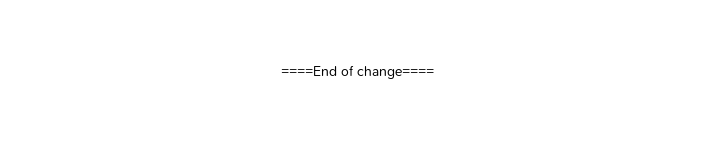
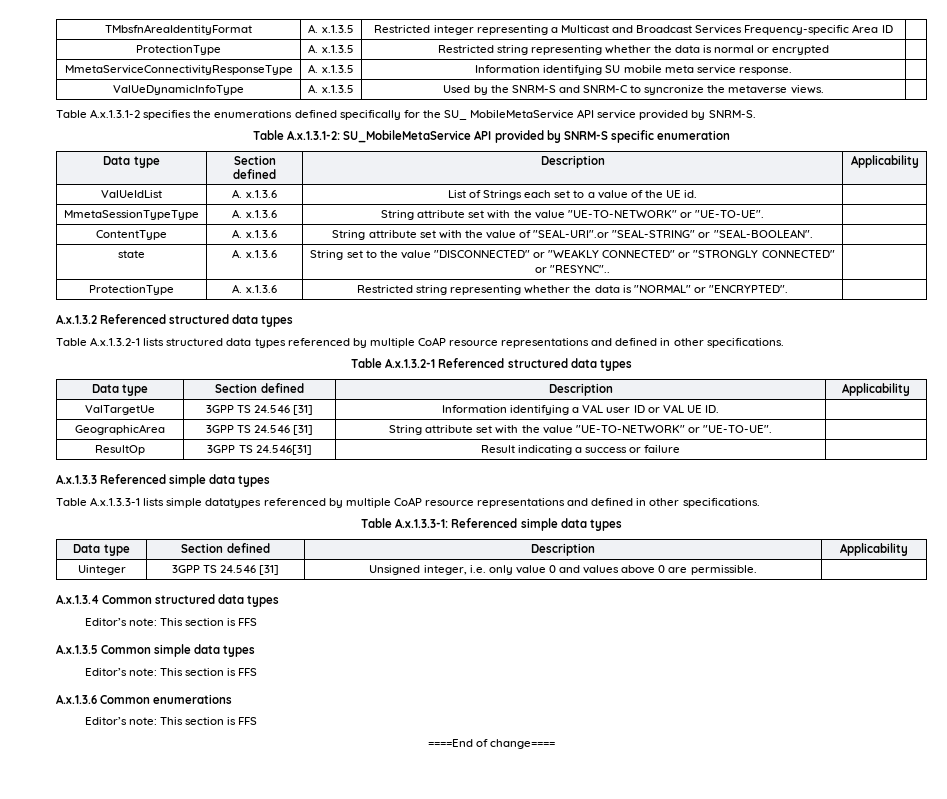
+ TMbsfnAreaIdentityFormat | A. x.1.3.5 | Restricted integer representing a Multicast and Broadcast Services Frequency-specific Area ID |
+ ProtectionType | A. x.1.3.5 | Restricted string representing whether the data is normal or encrypted |
+ MmetaServiceConnectivityResponseType | A. x.1.3.5 | Information identifying SU mobile meta service response. |
+ ValUeDynamicInfoType | A. x.1.3.5 | Used by the SNRM-S and SNRM-C to syncronize the metaverse views. |
+ Table A.x.1.3.1-2 specifies the enumerations defined specifically for the SU_ MobileMetaService API service provided by SNRM-S.
+ Table A.x.1.3.1-2: SU_MobileMetaService API provided by SNRM-S specific enumeration
+ Data type | Section defined | Description | Applicability
+ ValUeIdList | A. x.1.3.6 | List of Strings each set to a value of the UE id. |
+ MmetaSessionTypeType | A. x.1.3.6 | String attribute set with the value "UE-TO-NETWORK" or "UE-TO-UE". |
+ ContentType | A. x.1.3.6 | String attribute set with the value of "SEAL-URI".or "SEAL-STRING" or "SEAL-BOOLEAN". |
+ state | A. x.1.3.6 | String set to the value "DISCONNECTED" or "WEAKLY CONNECTED" or "STRONGLY CONNECTED" or "RESYNC".. |
+ ProtectionType | A. x.1.3.6 | Restricted string representing whether the data is "NORMAL" or "ENCRYPTED". |
+ A.x.1.3.2 Referenced structured data types
+ Table A.x.1.3.2-1 lists structured data types referenced by multiple CoAP resource representations and defined in other specifications.
+ Table A.x.1.3.2-1 Referenced structured data types
+ Data type | Section defined | Description | Applicability
+ ValTargetUe | 3GPP TS 24.546 [31] | Information identifying a VAL user ID or VAL UE ID. |
+ GeographicArea | 3GPP TS 24.546 [31] | String attribute set with the value "UE-TO-NETWORK" or "UE-TO-UE". |
+ ResultOp | 3GPP TS 24.546[31] | Result indicating a success or failure |
+ A.x.1.3.3 Referenced simple data types
+ Table A.x.1.3.3-1 lists simple datatypes referenced by multiple CoAP resource representations and defined in other specifications.
+ Table A.x.1.3.3-1: Referenced simple data types
+ Data type | Section defined | Description | Applicability
+ Uinteger | 3GPP TS 24.546 [31] | Unsigned integer, i.e. only value 0 and values above 0 are permissible. |
+ A.x.1.3.4 Common structured data types
+ Editor’s note: This section is FFS
+ A.x.1.3.5 Common simple data types
+ Editor’s note: This section is FFS
+ A.x.1.3.6 Common enumerations
+ Editor’s note: This section is FFS

